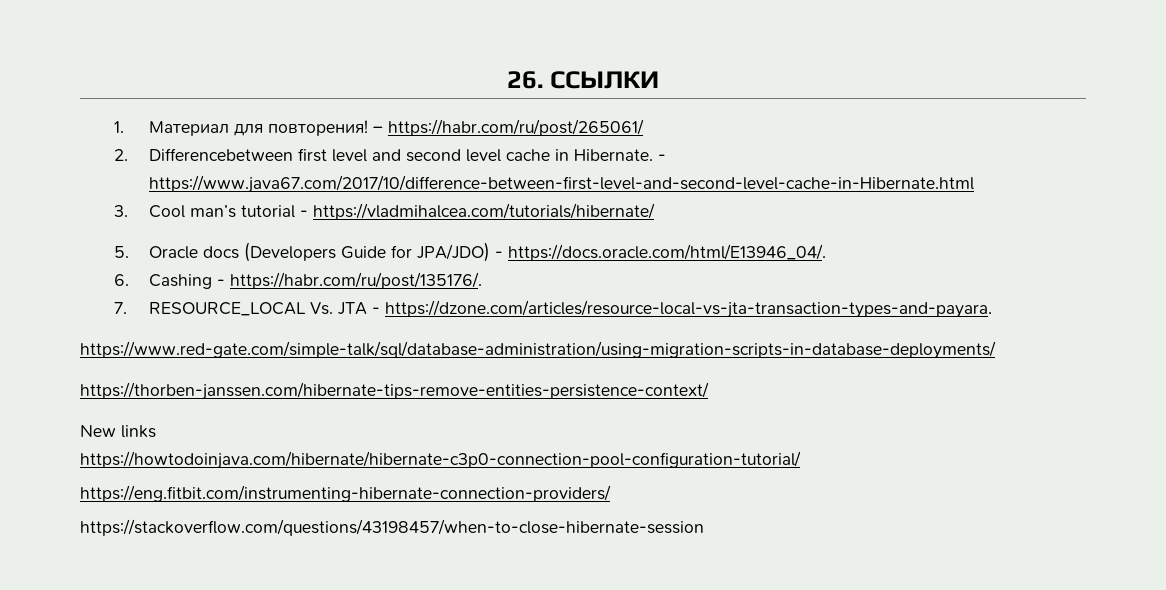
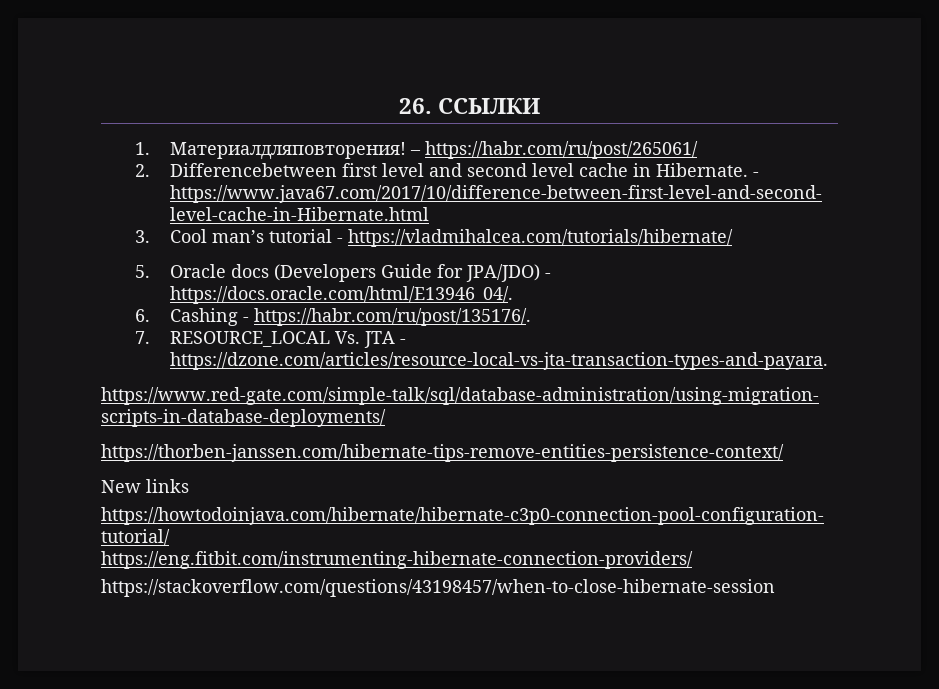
- 1. Материал для повторения!
+ 1. Материалдляповторения!

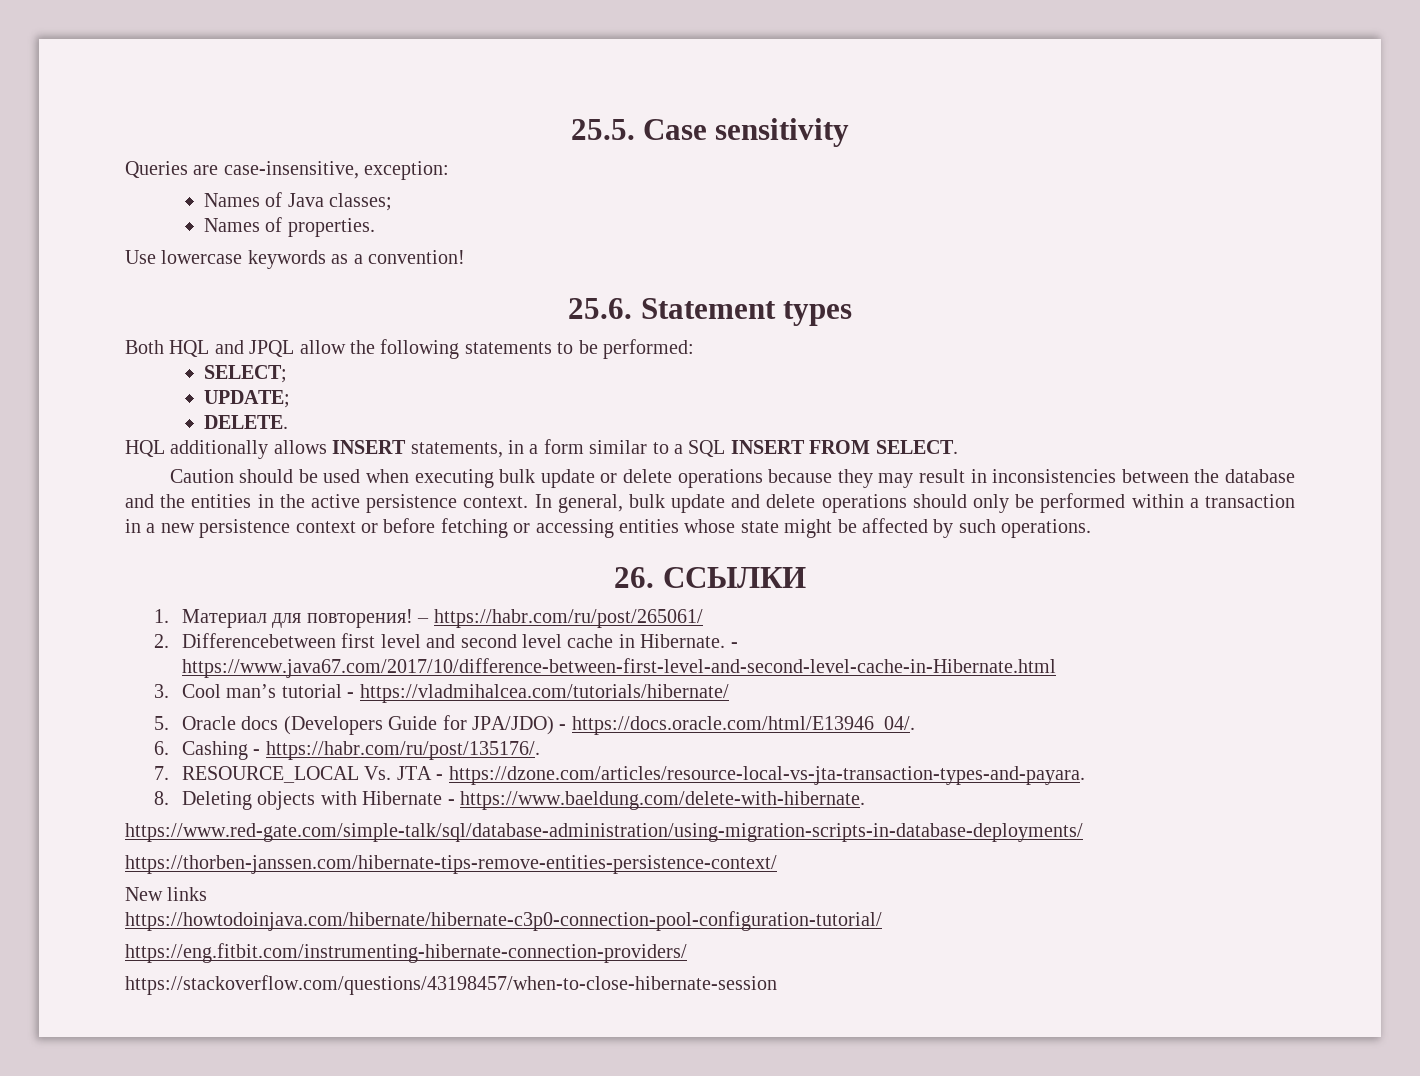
+ 25.5. Case sensitivity
+ Queries are case-insensitive, exception:
+ Names of Java classes;
+ Names of properties.
+ Use lowercase keywords as a convention!
+ 25.6. Statement types
+ Both HQL and JPQL allow the following statements to be performed:
+ SELECT;
+ UPDATE;
+ DELETE.
+ HQL additionally allows INSERT statements, in a form similar to a SQL INSERT FROM SELECT.
+ Caution should be used when executing bulk update or delete operations because they may result in inconsistencies between the database and the entities in the active persistence context. In general, bulk update and delete operations should only be performed within a transaction in a new persistence context or before fetching or accessing entities whose state might be affected by such operations.
- 1. Материалдляповторения!
+ 1. Материал для повторения!
+ 8. Deleting objects with Hibernate - https://www.baeldung.com/delete-with-hibernate.

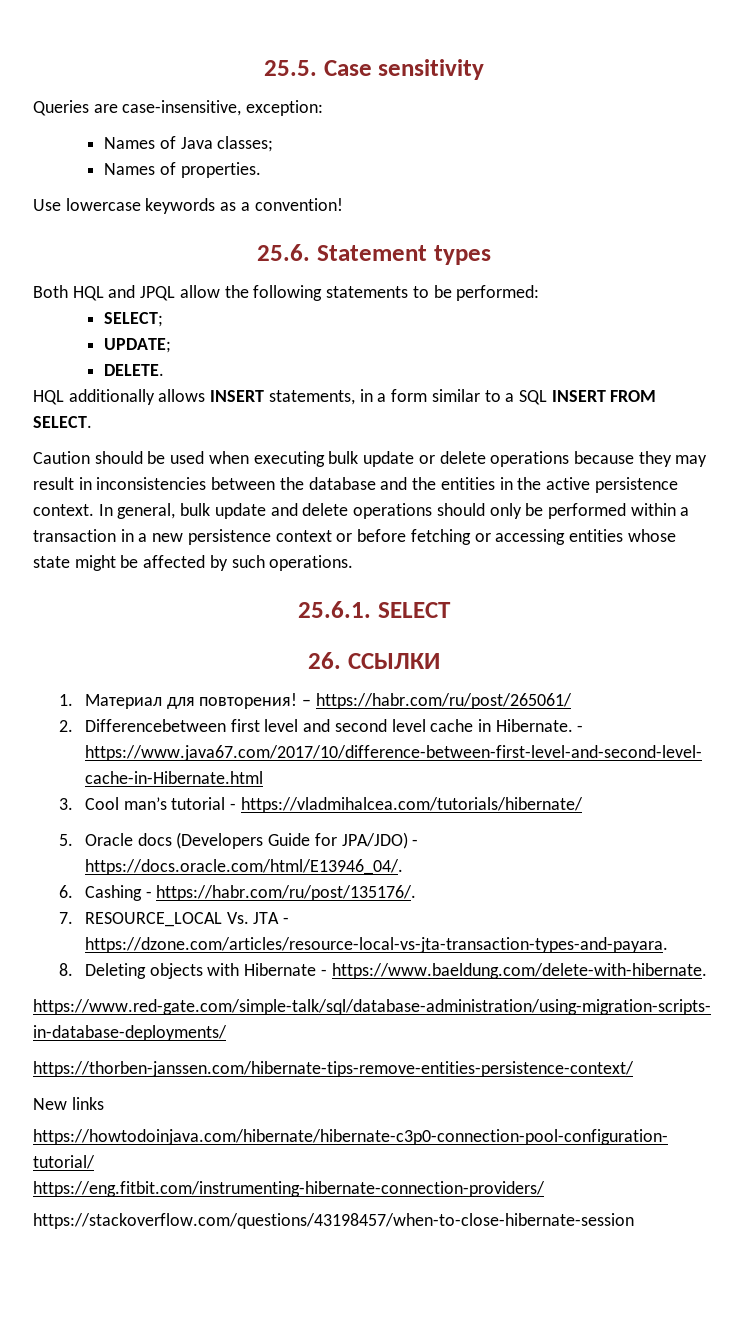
+ 25.6.1. SELECT

